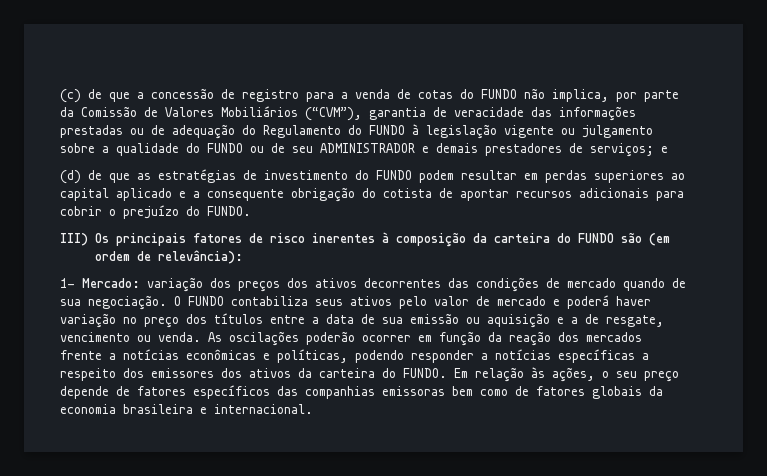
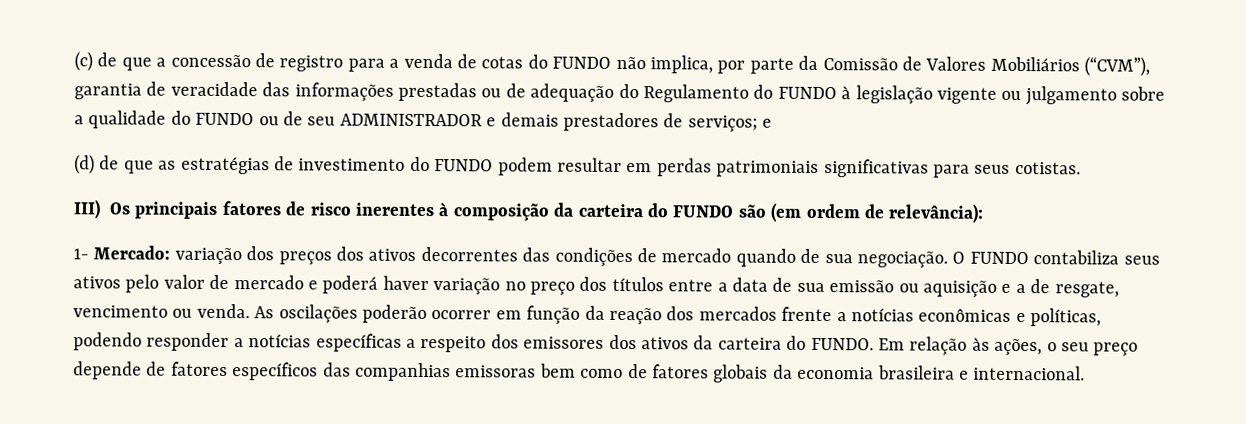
- (d) de que as estratégias de investimento do FUNDO podem resultar em perdas superiores ao capital aplicado e a consequente obrigação do cotista de aportar recursos adicionais para cobrir o prejuízo do FUNDO.
+ (d) de que as estratégias de investimento do FUNDO podem resultar em perdas patrimoniais significativas para seus cotistas.

